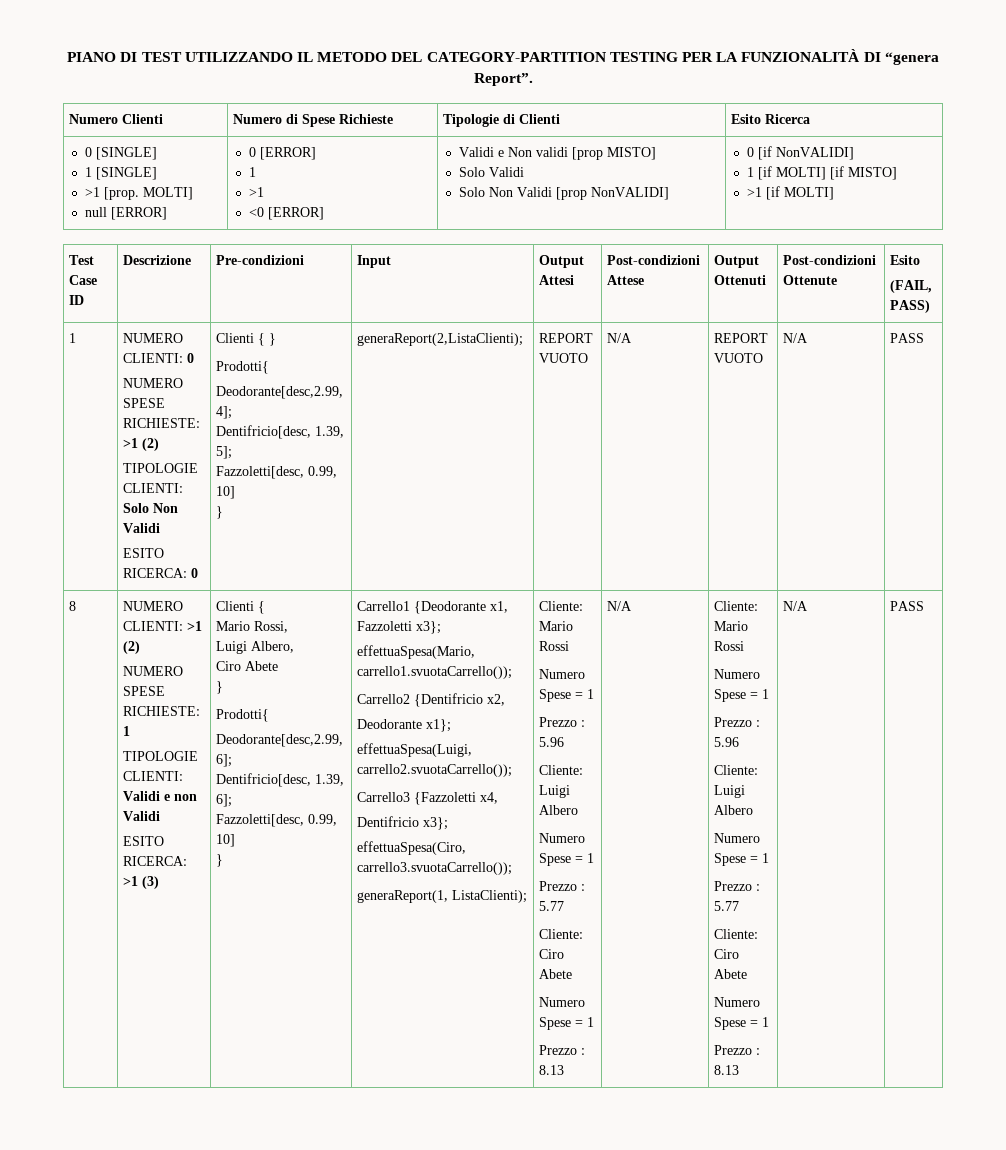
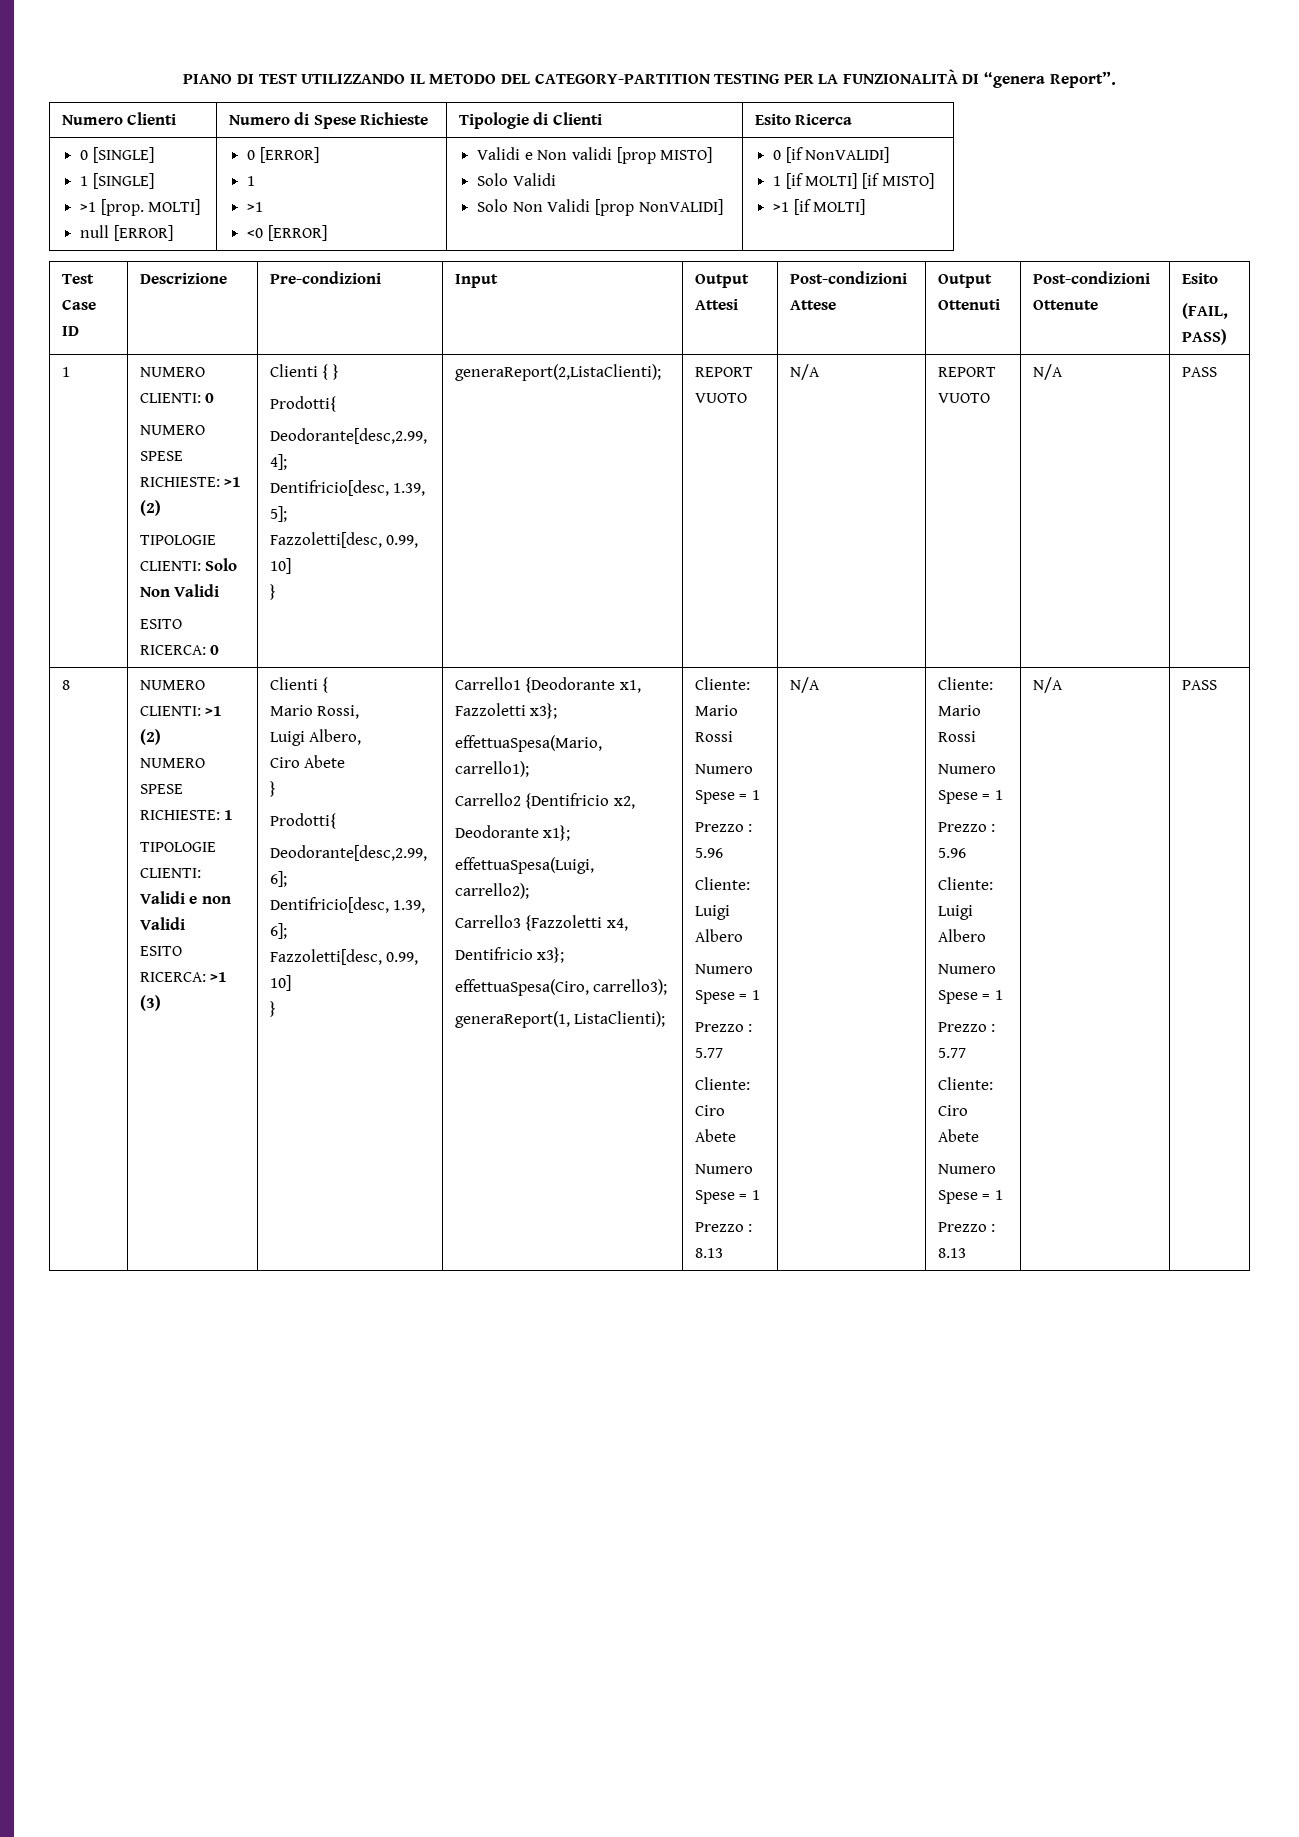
- effettuaSpesa(Mario, carrello1.svuotaCarrello());
+ effettuaSpesa(Mario, carrello1);
- effettuaSpesa(Luigi, carrello2.svuotaCarrello());
+ effettuaSpesa(Luigi, carrello2);
- effettuaSpesa(Ciro, carrello3.svuotaCarrello());
+ effettuaSpesa(Ciro, carrello3);

